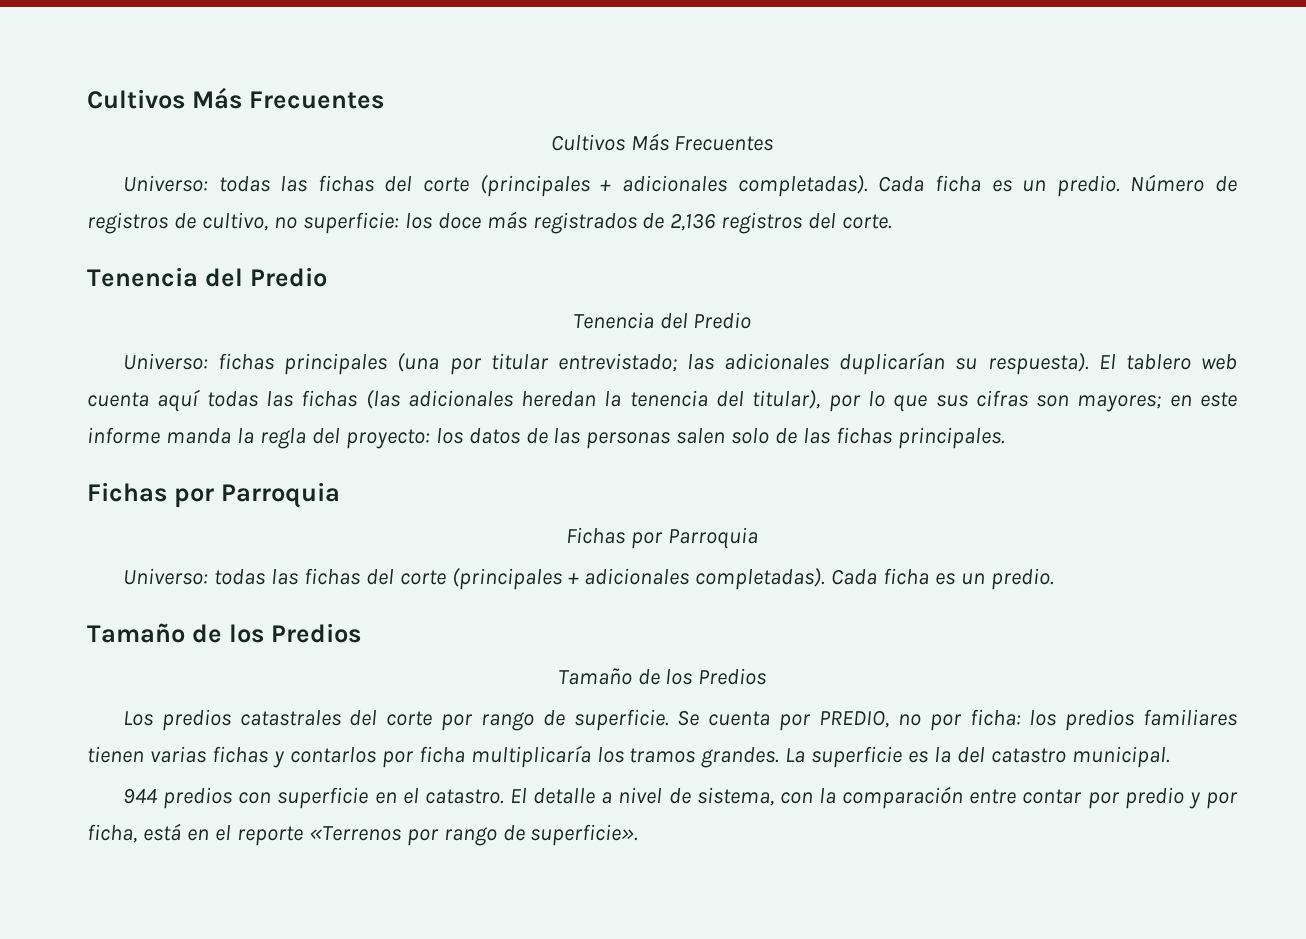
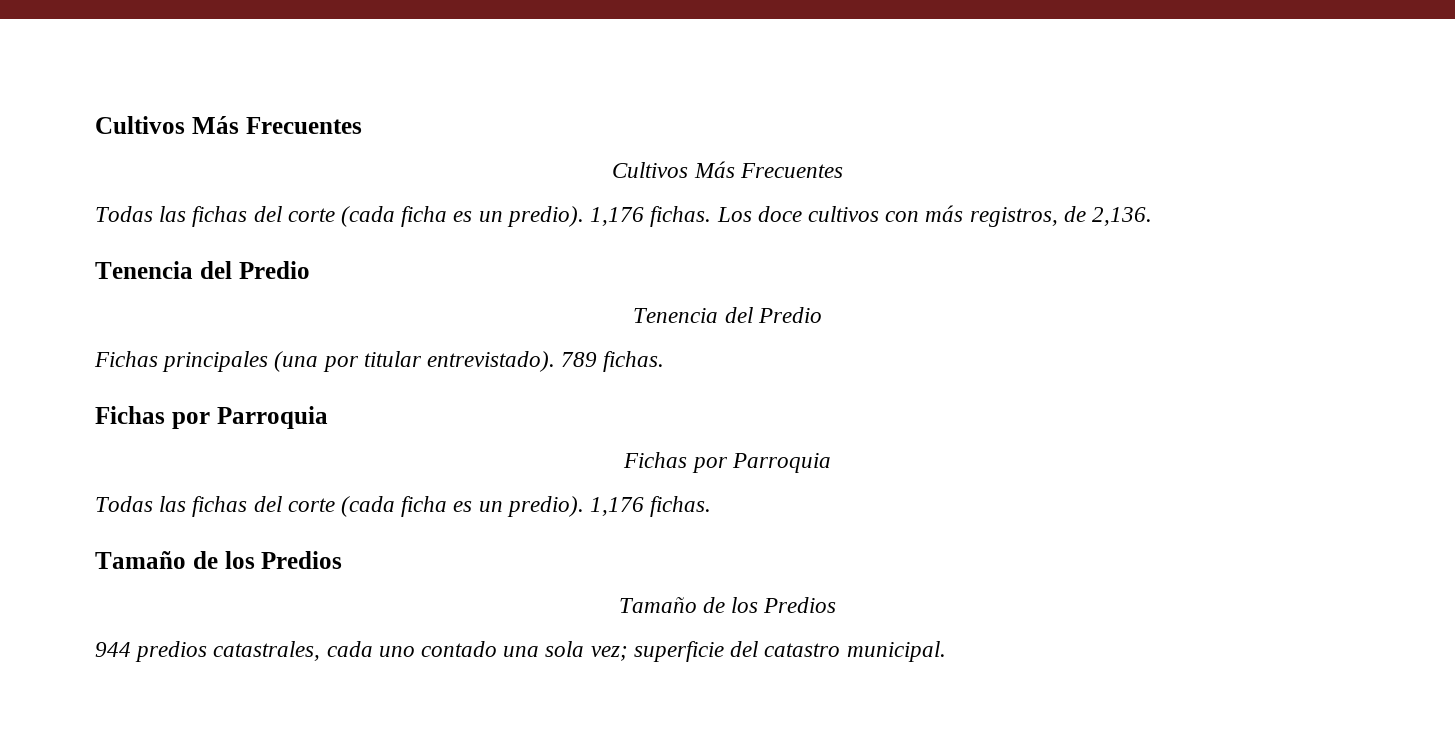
- Universo: todas las fichas del corte (principales + adicionales completadas). Cada ficha es un predio. Número de registros de cultivo, no superficie: los doce más registrados de 2,136 registros del corte.
+ Todas las fichas del corte (cada ficha es un predio). 1,176 fichas. Los doce cultivos con más registros, de 2,136.
- Universo: fichas principales (una por titular entrevistado; las adicionales duplicarían su respuesta). El tablero web cuenta aquí todas las fichas (las adicionales heredan la tenencia del titular), por lo que sus cifras son mayores; en este informe manda la regla del proyecto: los datos de las personas salen solo de las fichas principales.
+ Fichas principales (una por titular entrevistado). 789 fichas.
  Fichas por Parroquia
  Fichas por Parroquia
- Universo: todas las fichas del corte (principales + adicionales completadas). Cada ficha es un predio.
+ Todas las fichas del corte (cada ficha es un predio). 1,176 fichas.
- Los predios catastrales del corte por rango de superficie. Se cuenta por PREDIO, no por ficha: los predios familiares tienen varias fichas y contarlos por ficha multiplicaría los tramos grandes. La superficie es la del catastro municipal.
- 944 predios con superficie en el catastro. El detalle a nivel de sistema, con la comparación entre contar por predio y por ficha, está en el reporte «Terrenos por rango de superficie».
+ 944 predios catastrales, cada uno contado una sola vez; superficie del catastro municipal.

